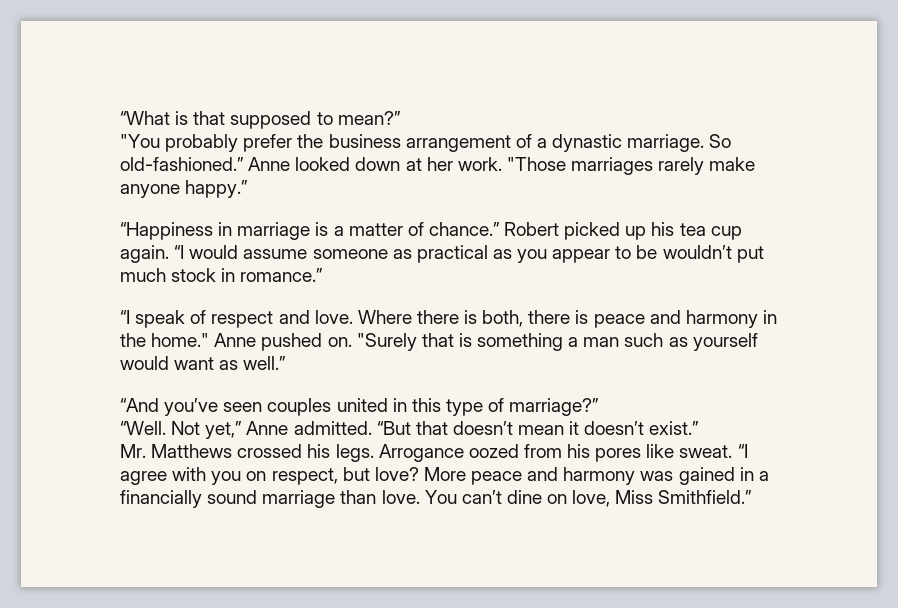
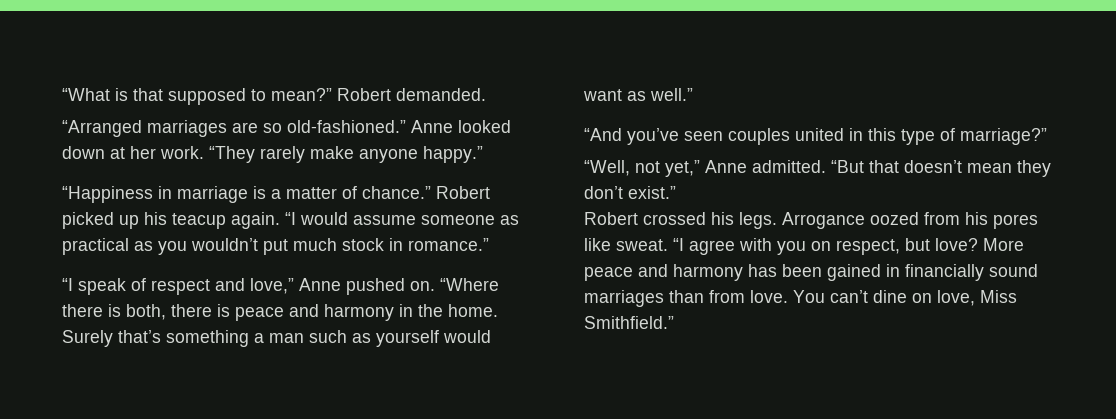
- “What is that supposed to mean?”
- "You probably prefer the business arrangement of a dynastic marriage. So old-fashioned.”
+ “What is that supposed to mean?” Robert demanded.
+ “Arranged marriages are so old-fashioned.”
- "Those marriages rarely make anyone happy.”
+ “They rarely make anyone happy.”
- Robert picked up his tea cup again.
+ Robert picked up his teacup again.
- “I would assume someone as practical as you appear to be wouldn’t put much stock in romance.”
+ “I would assume someone as practical as you wouldn’t put much stock in romance.”
- “I speak of respect and love. Where there is both, there is peace and harmony in the home." Anne pushed on. "Surely that is something a man such as yourself would want as well.”
+ “I speak of respect and love,” Anne pushed on. “Where there is both, there is peace and harmony in the home. Surely that’s something a man such as yourself would want as well.”
- “Well. Not yet,” Anne admitted.
+ “Well, not yet,” Anne admitted.
- “But that doesn’t mean it doesn’t exist.”
+ “But that doesn’t mean they don’t exist.”
- Mr. Matthews crossed his legs.
+ Robert crossed his legs.
- More peace and harmony was gained in a financially sound marriage than love.
+ More peace and harmony has been gained in financially sound marriages than from love.

